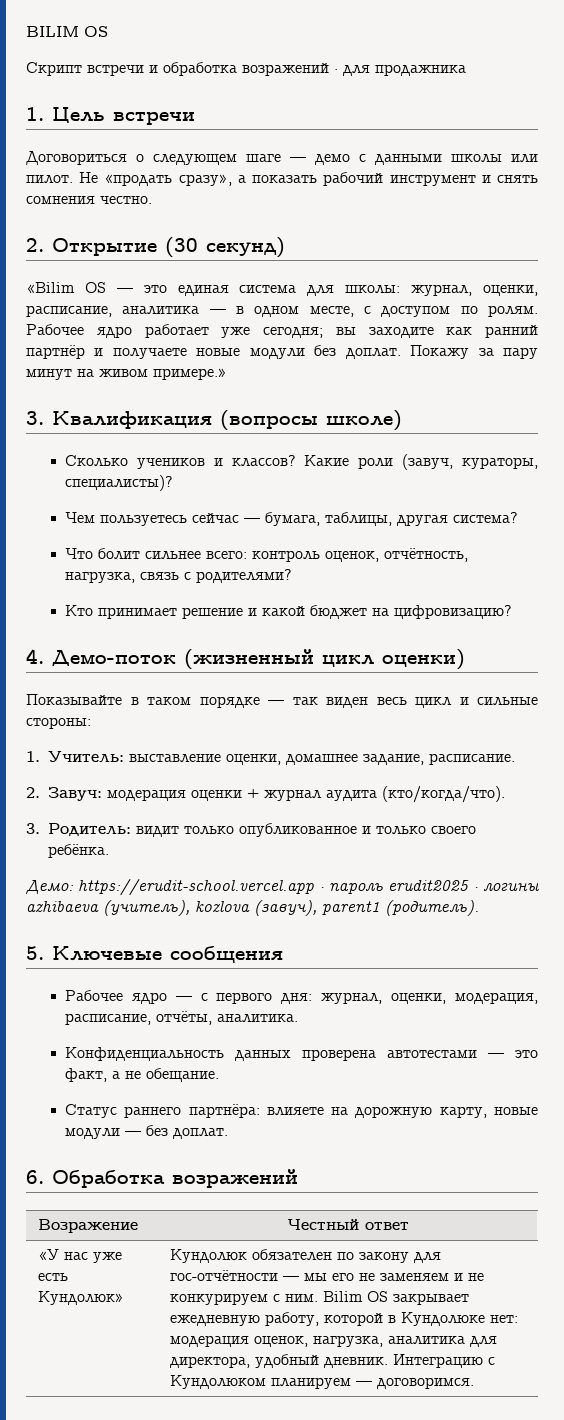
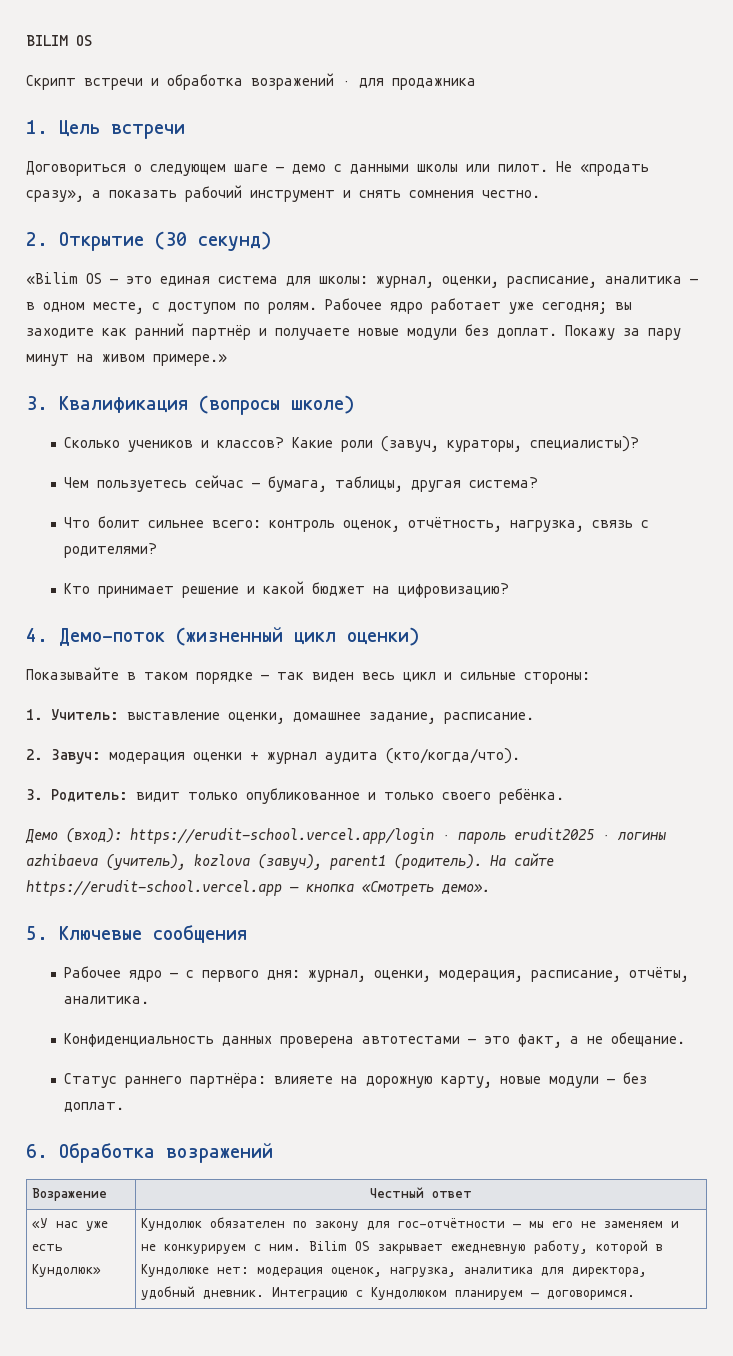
- Демо: https://erudit-school.vercel.app · пароль erudit2025 · логины azhibaeva (учитель), kozlova (завуч), parent1 (родитель).
+ Демо (вход): https://erudit-school.vercel.app/login · пароль erudit2025 · логины azhibaeva (учитель), kozlova (завуч), parent1 (родитель). На сайте https://erudit-school.vercel.app — кнопка «Смотреть демо».

